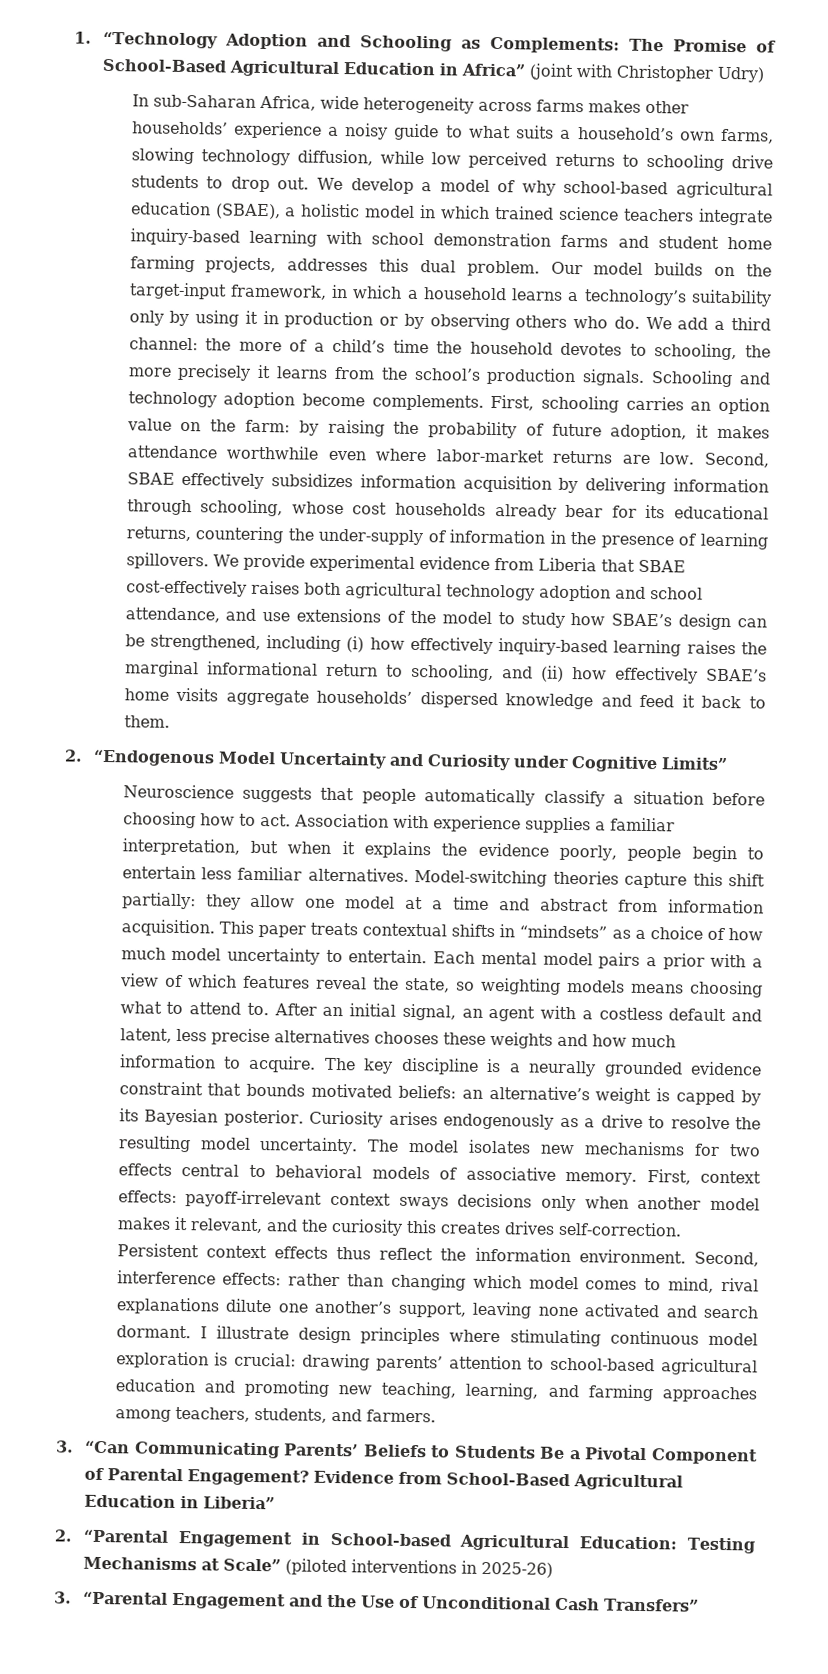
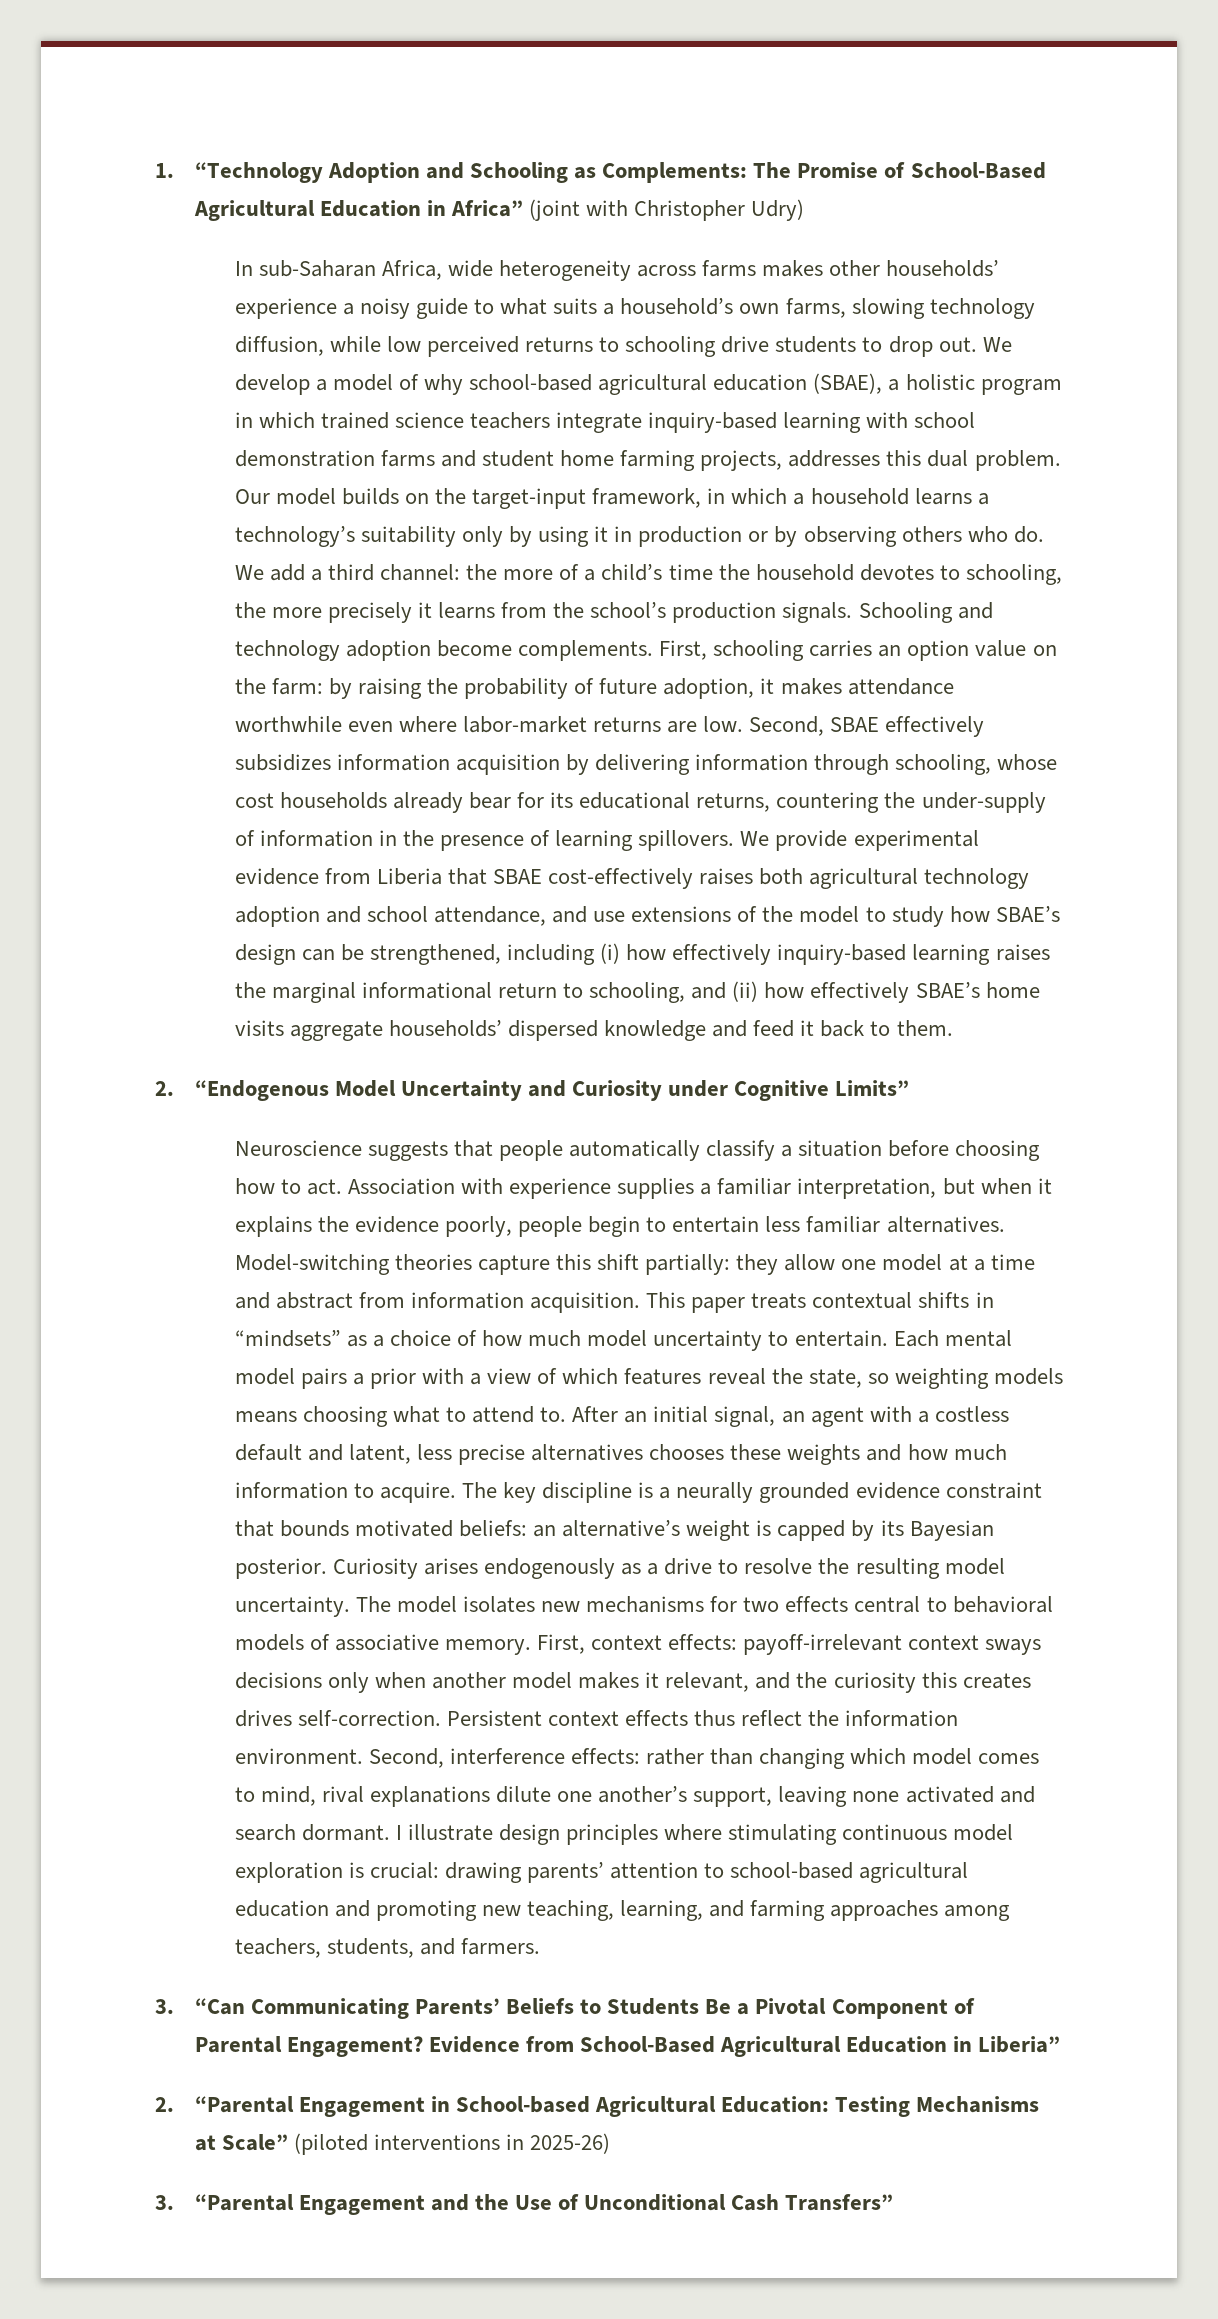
- We develop a model of why school-based agricultural education (SBAE), a holistic model in which trained science teachers integrate inquiry-based learning with school demonstration farms and student home farming projects, addresses this dual problem.
+ We develop a model of why school-based agricultural education (SBAE), a holistic program in which trained science teachers integrate inquiry-based learning with school demonstration farms and student home farming projects, addresses this dual problem.

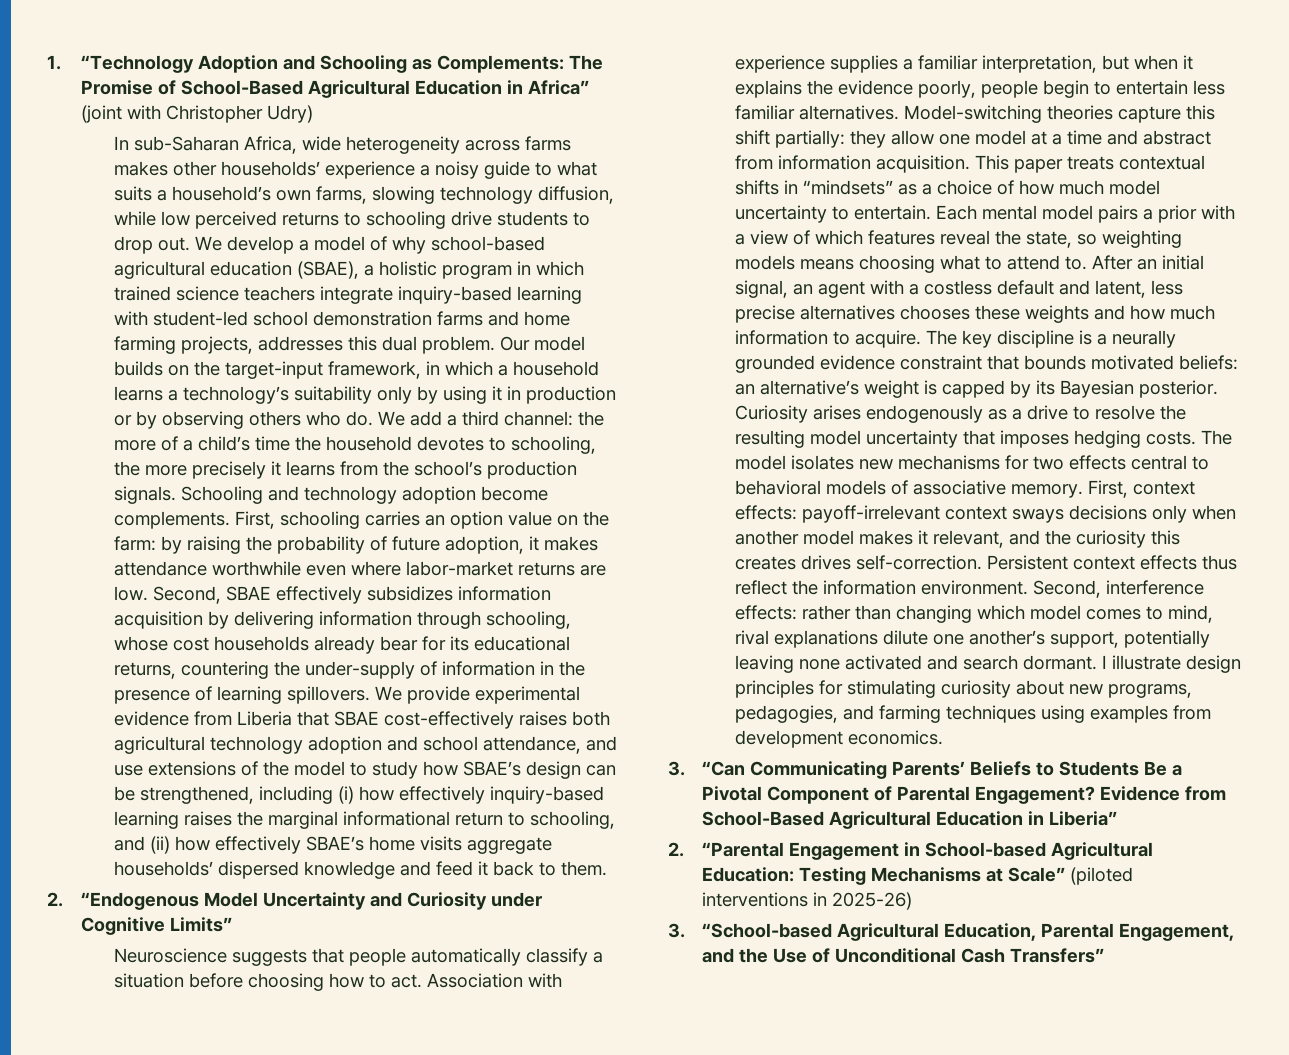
- We develop a model of why school-based agricultural education (SBAE), a holistic program in which trained science teachers integrate inquiry-based learning with school demonstration farms and student home farming projects, addresses this dual problem.
+ We develop a model of why school-based agricultural education (SBAE), a holistic program in which trained science teachers integrate inquiry-based learning with student-led school demonstration farms and home farming projects, addresses this dual problem.
- Curiosity arises endogenously as a drive to resolve the resulting model uncertainty.
+ Curiosity arises endogenously as a drive to resolve the resulting model uncertainty that imposes hedging costs.
- Second, interference effects: rather than changing which model comes to mind, rival explanations dilute one another’s support, leaving none activated and search dormant.
+ Second, interference effects: rather than changing which model comes to mind, rival explanations dilute one another’s support, potentially leaving none activated and search dormant.
- I illustrate design principles where stimulating continuous model exploration is crucial: drawing parents’ attention to school-based agricultural education and promoting new teaching, learning, and farming approaches among teachers, students, and farmers.
+ I illustrate design principles for stimulating curiosity about new programs, pedagogies, and farming techniques using examples from development economics.
- 3. “Parental Engagement and the Use of Unconditional Cash Transfers”
+ 3. “School-based Agricultural Education, Parental Engagement, and the Use of Unconditional Cash Transfers”

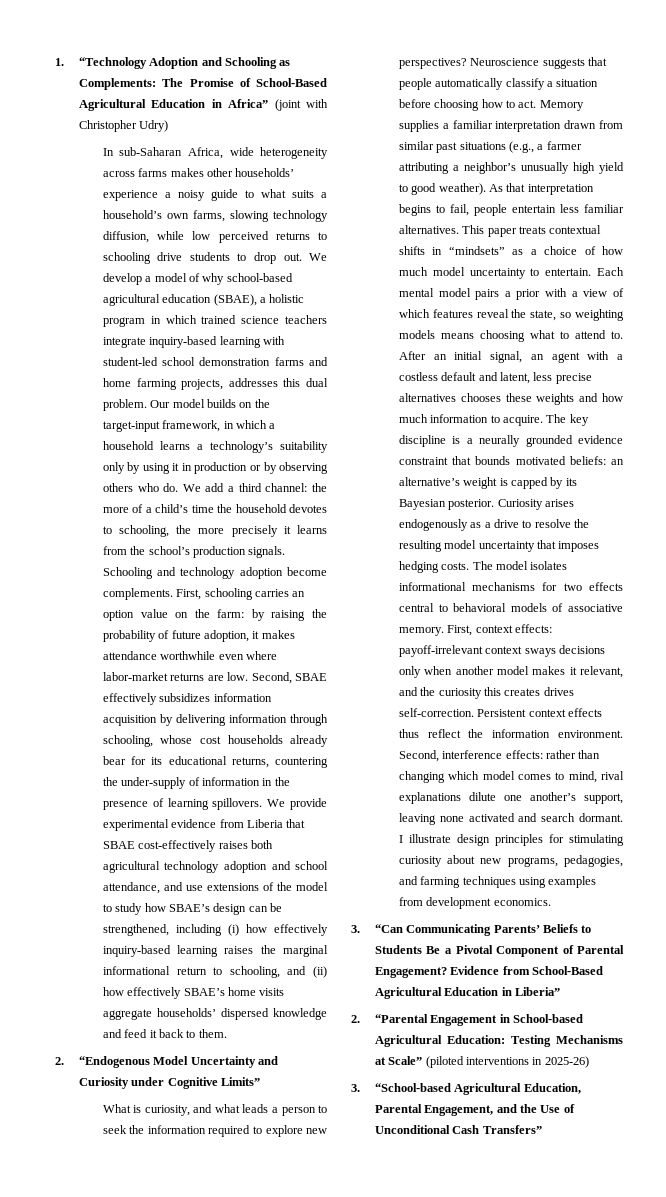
+ What is curiosity, and what leads a person to seek the information required to explore new perspectives?
- Association with experience supplies a familiar interpretation, but when it explains the evidence poorly, people begin to entertain less familiar alternatives. Model-switching theories capture this shift partially: they allow one model at a time and abstract from information acquisition.
+ Memory supplies a familiar interpretation drawn from similar past situations (e.g., a farmer attributing a neighbor’s unusually high yield to good weather). As that interpretation begins to fail, people entertain less familiar alternatives.
- The model isolates new mechanisms for two effects central to behavioral models of associative memory.
+ The model isolates informational mechanisms for two effects central to behavioral models of associative memory.
- Second, interference effects: rather than changing which model comes to mind, rival explanations dilute one another’s support, potentially leaving none activated and search dormant.
+ Second, interference effects: rather than changing which model comes to mind, rival explanations dilute one another’s support, leaving none activated and search dormant.

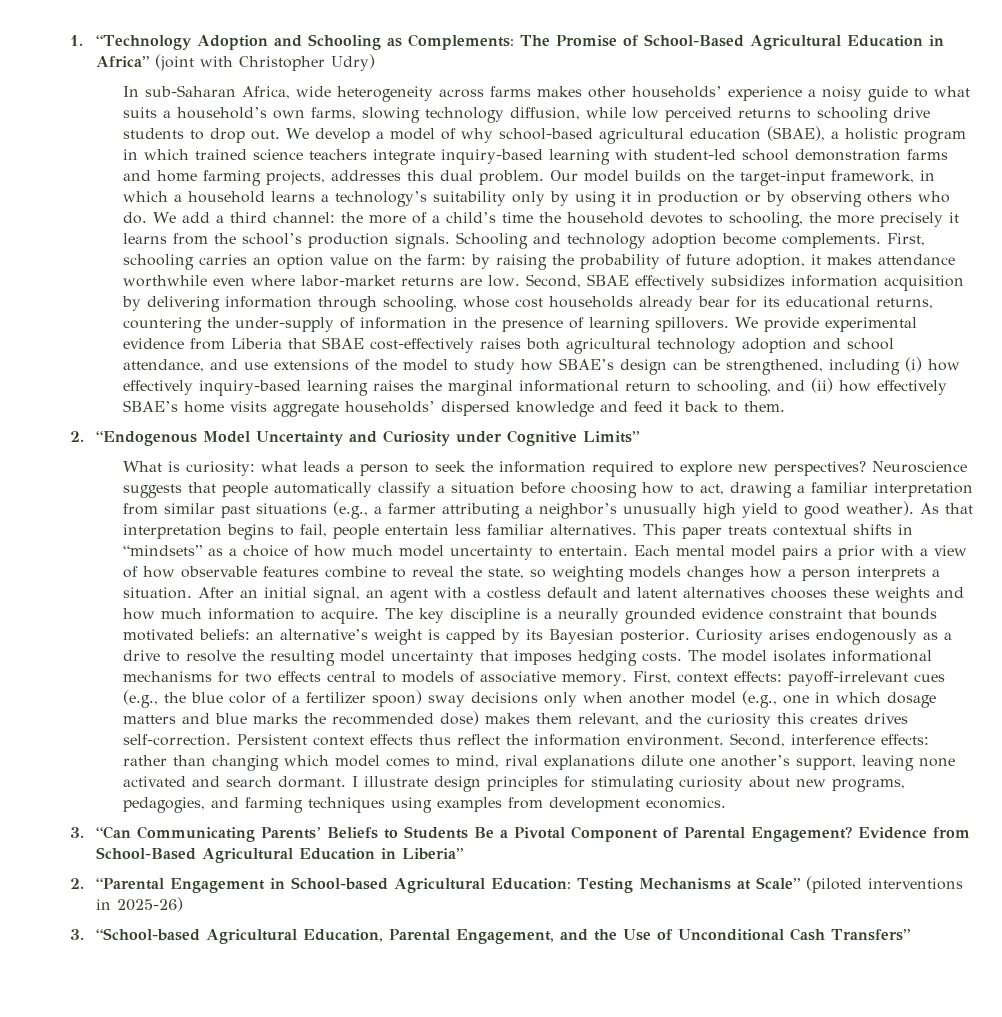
- What is curiosity, and what leads a person to seek the information required to explore new perspectives?
+ What is curiosity: what leads a person to seek the information required to explore new perspectives?
- Neuroscience suggests that people automatically classify a situation before choosing how to act. Memory supplies a familiar interpretation drawn from similar past situations (e.g., a farmer attributing a neighbor’s unusually high yield to good weather).
+ Neuroscience suggests that people automatically classify a situation before choosing how to act, drawing a familiar interpretation from similar past situations (e.g., a farmer attributing a neighbor’s unusually high yield to good weather).
- Each mental model pairs a prior with a view of which features reveal the state, so weighting models means choosing what to attend to.
+ Each mental model pairs a prior with a view of how observable features combine to reveal the state, so weighting models changes how a person interprets a situation.
- After an initial signal, an agent with a costless default and latent, less precise alternatives chooses these weights and how much information to acquire.
+ After an initial signal, an agent with a costless default and latent alternatives chooses these weights and how much information to acquire.
- The model isolates informational mechanisms for two effects central to behavioral models of associative memory.
+ The model isolates informational mechanisms for two effects central to models of associative memory.
- First, context effects: payoff-irrelevant context sways decisions only when another model makes it relevant, and the curiosity this creates drives self-correction.
+ First, context effects: payoff-irrelevant cues (e.g., the blue color of a fertilizer spoon) sway decisions only when another model (e.g., one in which dosage matters and blue marks the recommended dose) makes them relevant, and the curiosity this creates drives self-correction.

